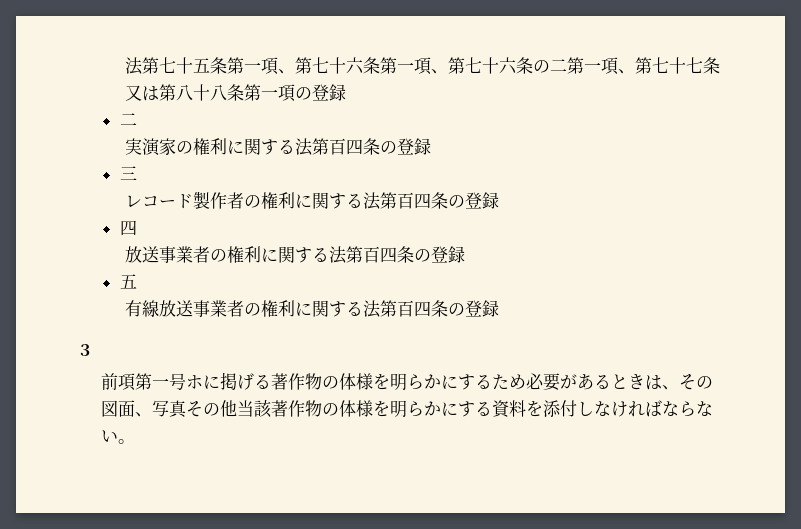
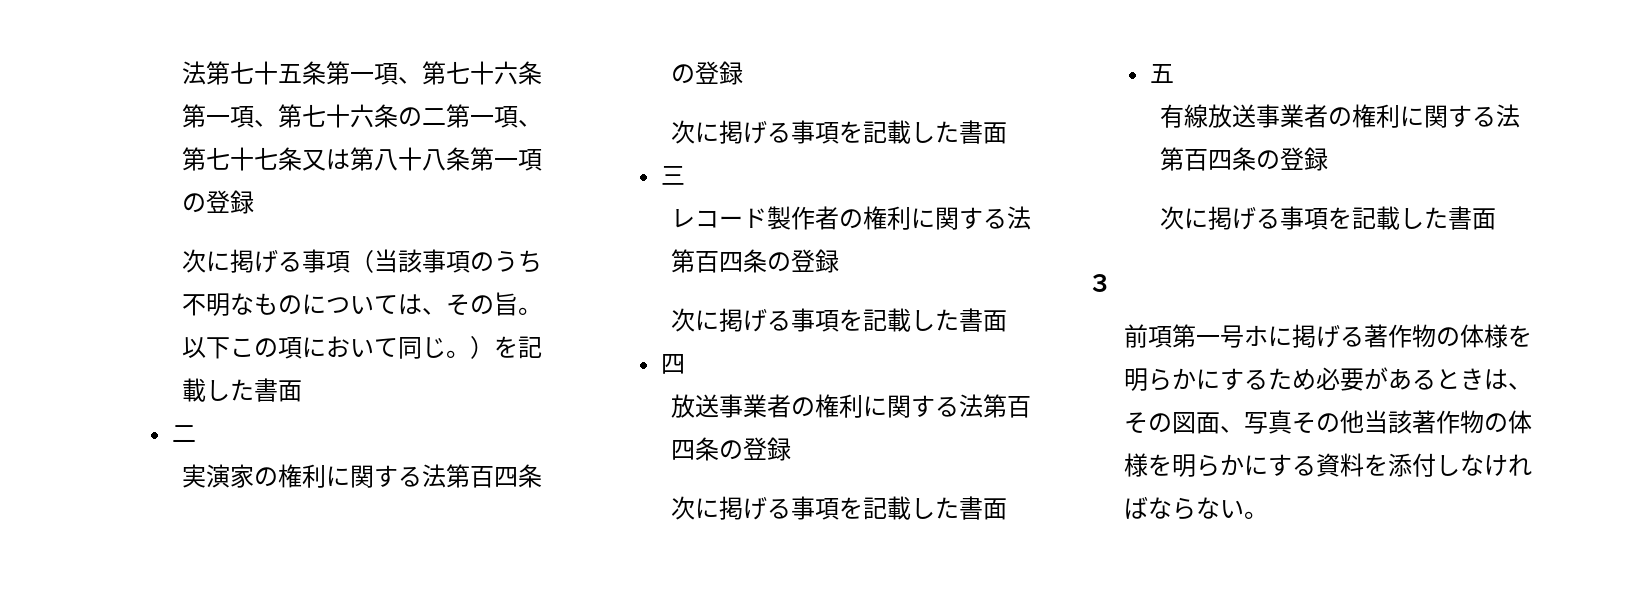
+ 次に掲げる事項（当該事項のうち不明なものについては、その旨。以下この項において同じ。）を記載した書面
  実演家の権利に関する法第百四条の登録
+ 次に掲げる事項を記載した書面
  レコード製作者の権利に関する法第百四条の登録
+ 次に掲げる事項を記載した書面
  四
  放送事業者の権利に関する法第百四条の登録
+ 次に掲げる事項を記載した書面
  有線放送事業者の権利に関する法第百四条の登録
+ 次に掲げる事項を記載した書面

